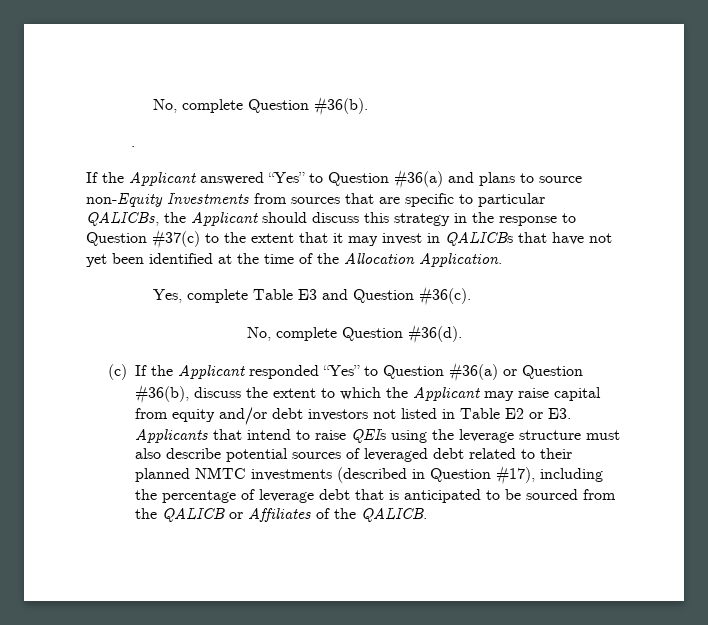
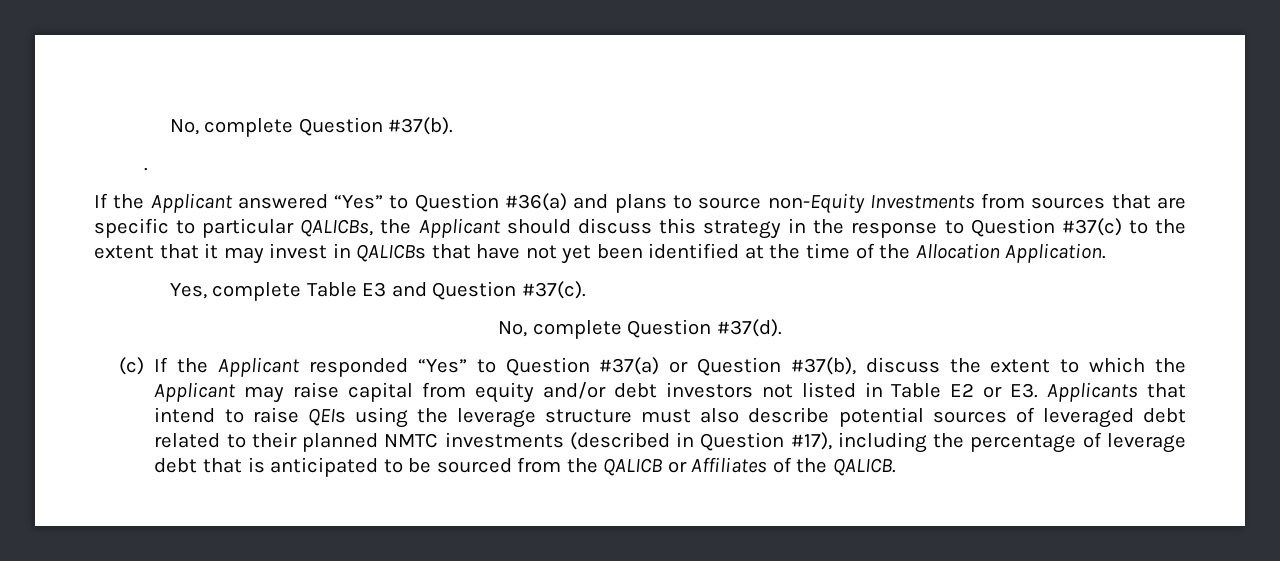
- No, complete Question #36(b).
+ No, complete Question #37(b).
- Yes, complete Table E3 and Question #36(c).
- No, complete Question #36(d).
+ Yes, complete Table E3 and Question #37(c).
+ No, complete Question #37(d).
- (c) If the Applicant responded “Yes” to Question #36(a) or Question #36(b), discuss the extent to which the Applicant may raise capital from equity and/or debt investors not listed in Table E2 or E3. Applicants that intend to raise QEIs using the leverage structure must also describe potential sources of leveraged debt related to their planned NMTC investments (described in Question #17), including the percentage of leverage debt that is anticipated to be sourced from the QALICB or Affiliates of the QALICB.
+ (c) If the Applicant responded “Yes” to Question #37(a) or Question #37(b), discuss the extent to which the Applicant may raise capital from equity and/or debt investors not listed in Table E2 or E3. Applicants that intend to raise QEIs using the leverage structure must also describe potential sources of leveraged debt related to their planned NMTC investments (described in Question #17), including the percentage of leverage debt that is anticipated to be sourced from the QALICB or Affiliates of the QALICB.

